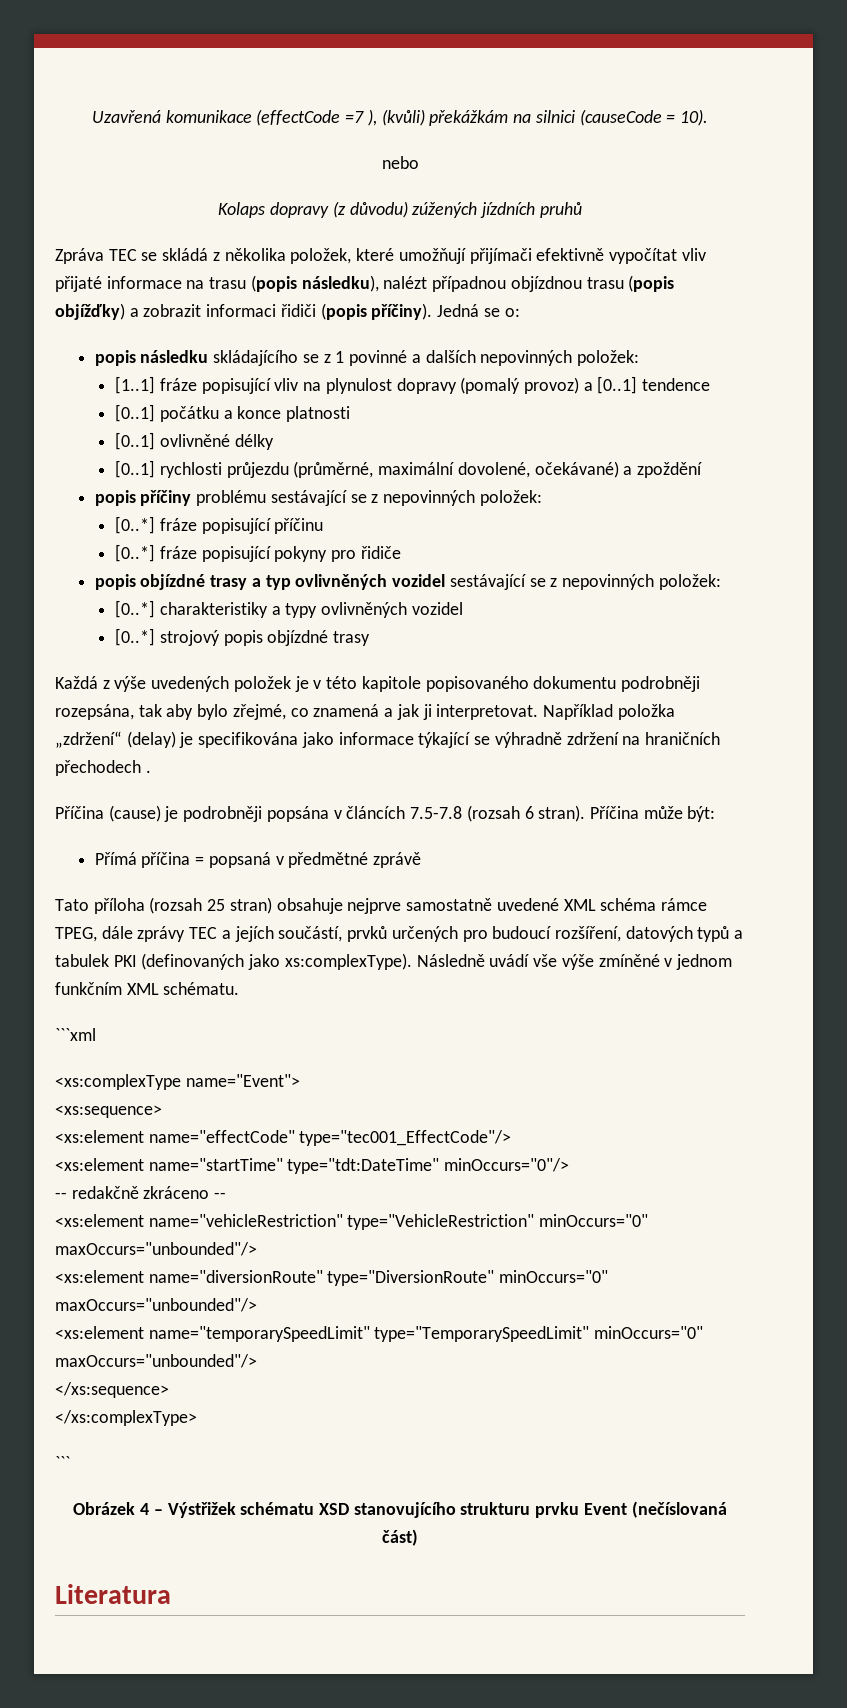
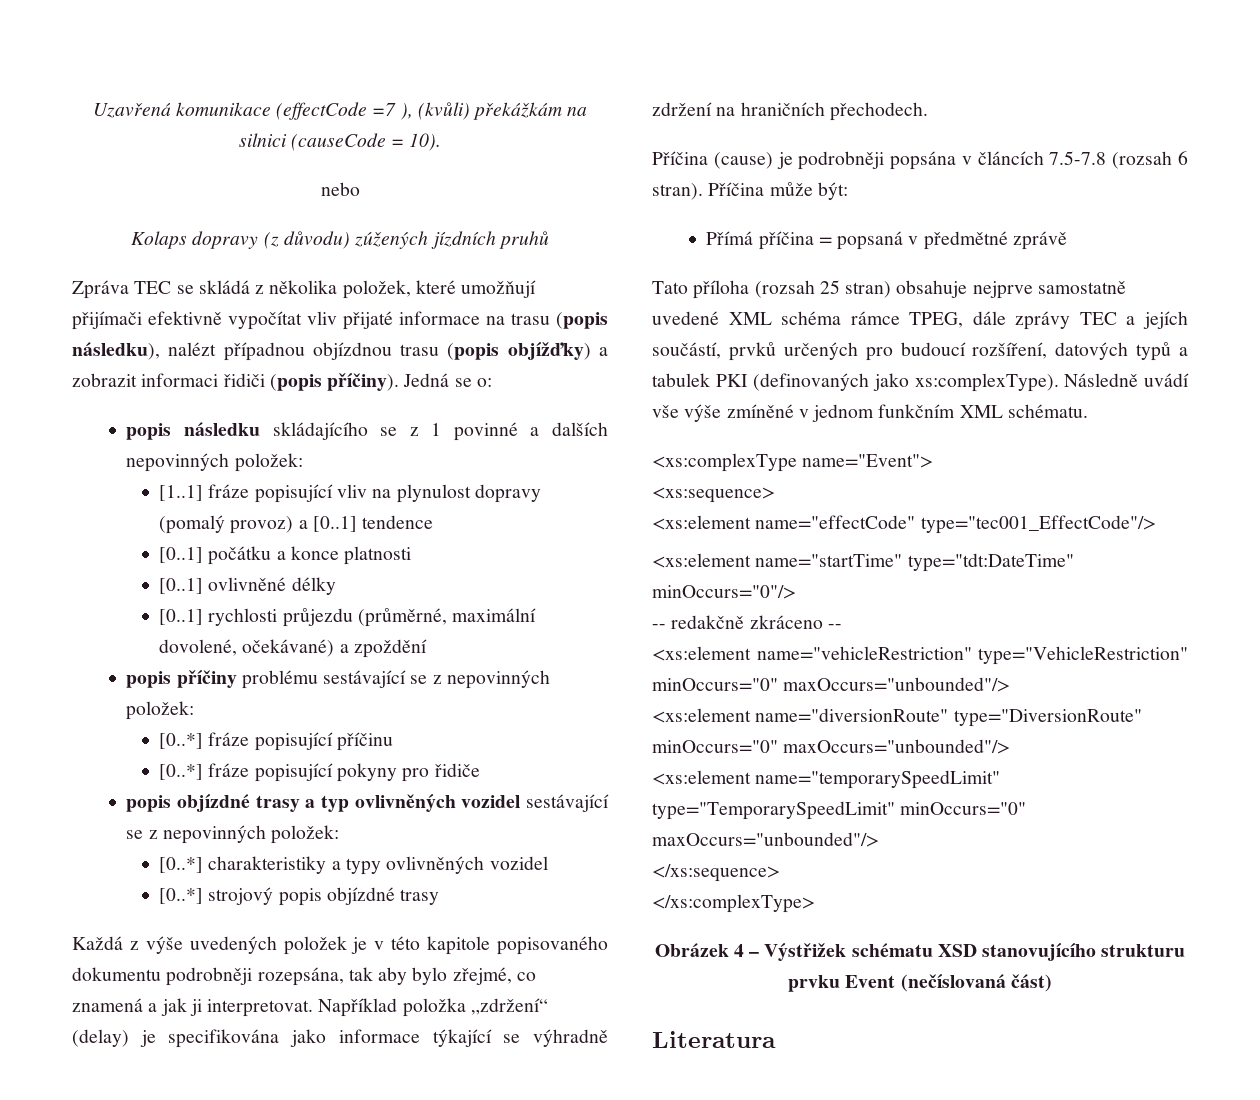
- Například položka „zdržení“ (delay) je specifikována jako informace týkající se výhradně zdržení na hraničních přechodech .
+ Například položka „zdržení“ (delay) je specifikována jako informace týkající se výhradně zdržení na hraničních přechodech.
- ```xml
- ```

